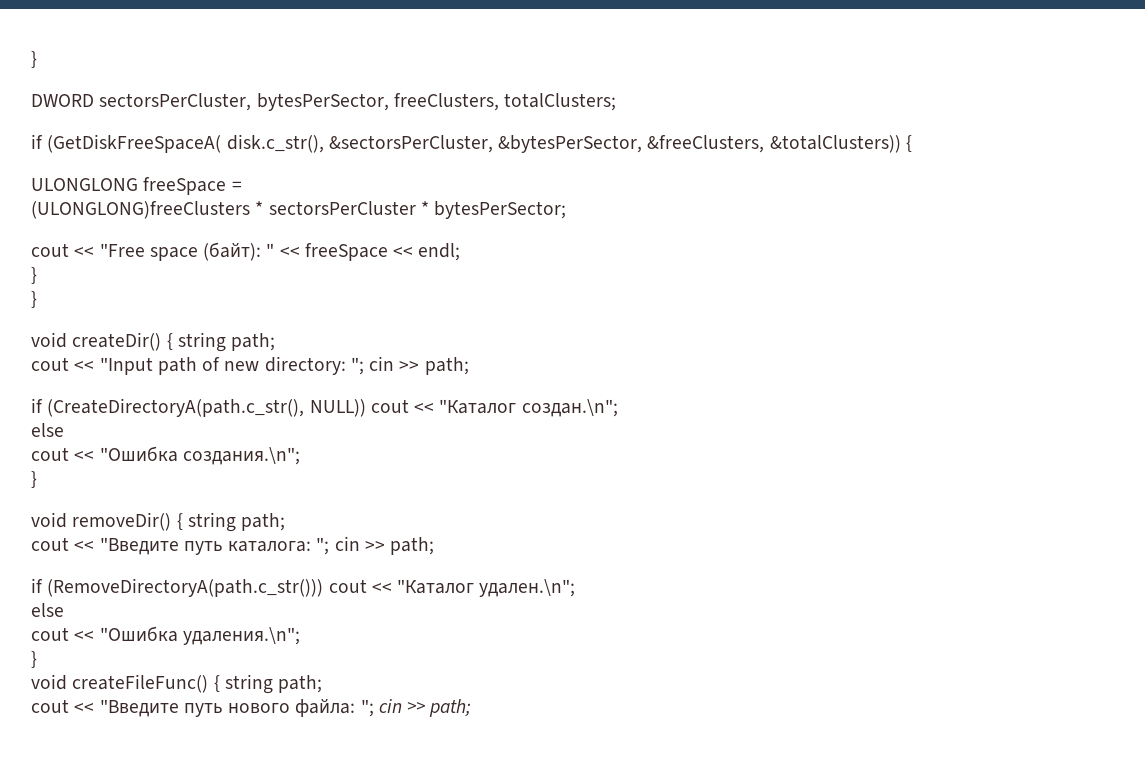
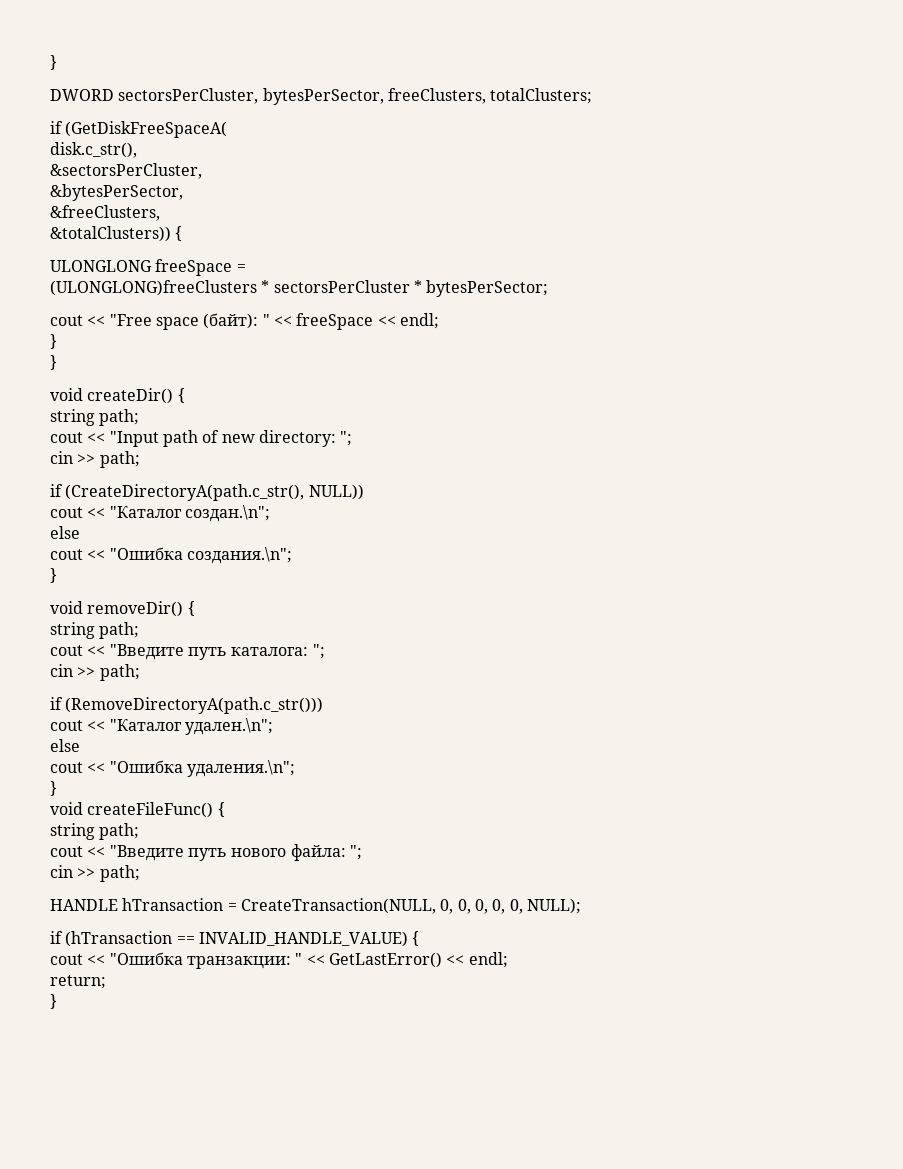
- if (GetDiskFreeSpaceA( disk.c_str(), &sectorsPerCluster, &bytesPerSector, &freeClusters, &totalClusters)) {
+ if (GetDiskFreeSpaceA(
+ disk.c_str(),
+ &sectorsPerCluster,
+ &bytesPerSector,
+ &freeClusters,
+ &totalClusters)) {
- void createDir() { string path;
+ void createDir() {
+ string path;
- cout << "Input path of new directory: "; cin >> path;
+ cout << "Input path of new directory: ";
+ cin >> path;
- if (CreateDirectoryA(path.c_str(), NULL)) cout << "Каталог создан.\n";
+ if (CreateDirectoryA(path.c_str(), NULL))
+ cout << "Каталог создан.\n";
- void removeDir() { string path;
+ void removeDir() {
+ string path;
- cout << "Введите путь каталога: "; cin >> path;
+ cout << "Введите путь каталога: ";
+ cin >> path;
- if (RemoveDirectoryA(path.c_str())) cout << "Каталог удален.\n";
+ if (RemoveDirectoryA(path.c_str()))
+ cout << "Каталог удален.\n";
- void createFileFunc() { string path;
+ void createFileFunc() {
+ string path;
- cout << "Введите путь нового файла: "; cin >> path;
+ cout << "Введите путь нового файла: ";
+ cin >> path;
+ HANDLE hTransaction = CreateTransaction(NULL, 0, 0, 0, 0, 0, NULL);
+ if (hTransaction == INVALID_HANDLE_VALUE) {
+ cout << "Ошибка транзакции: " << GetLastError() << endl;
+ return;
+ }

